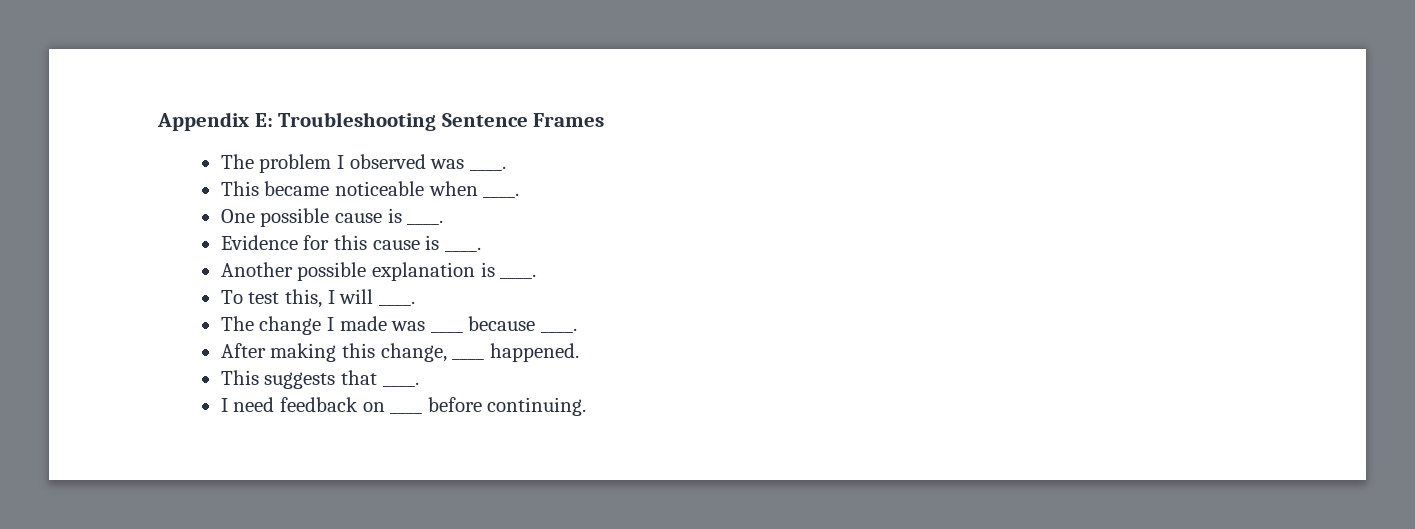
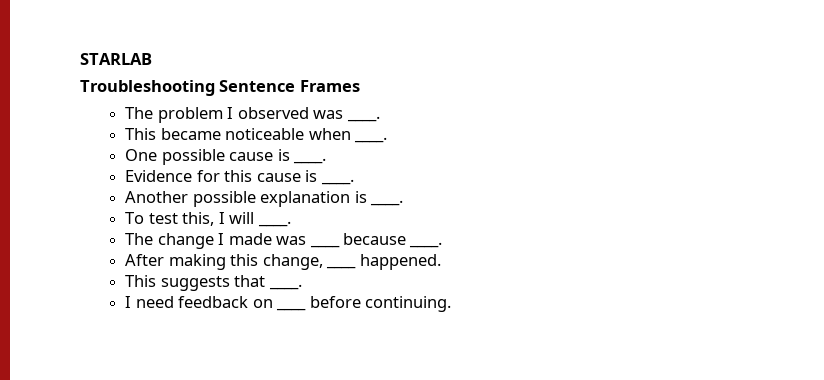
- Appendix E: Troubleshooting Sentence Frames
+ STARLAB
+ Troubleshooting Sentence Frames

